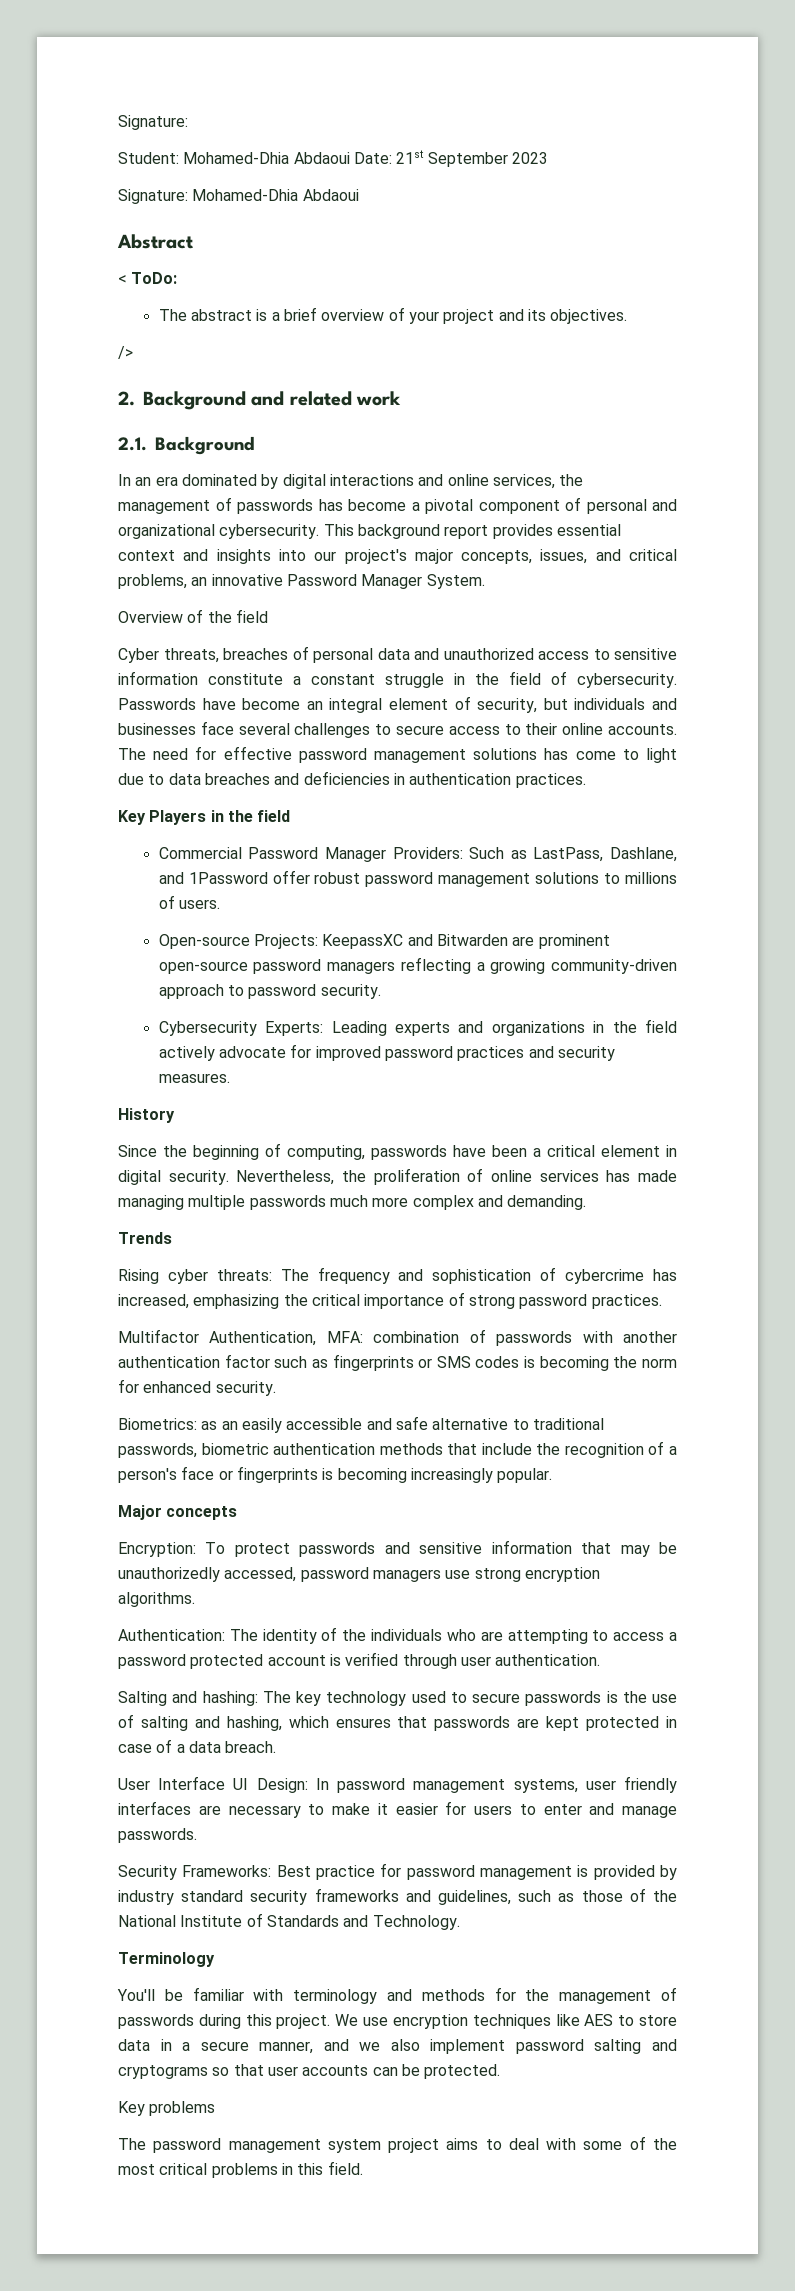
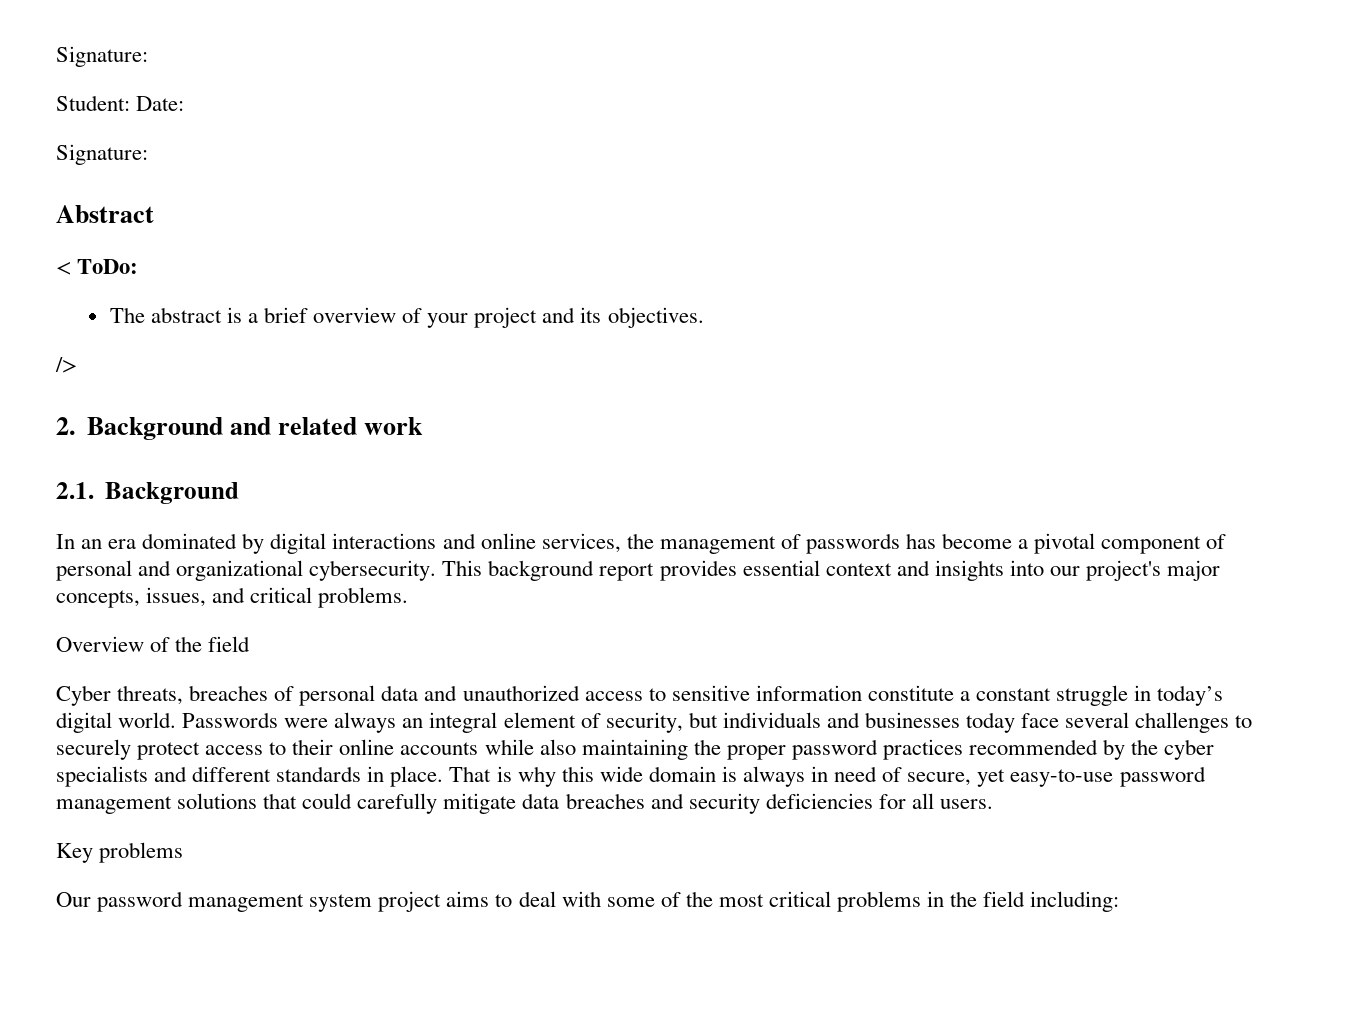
- Student: Mohamed-Dhia Abdaoui Date: 21st September 2023
- Signature: Mohamed-Dhia Abdaoui
+ Student: Date:
+ Signature:
- This background report provides essential context and insights into our project's major concepts, issues, and critical problems, an innovative Password Manager System.
+ This background report provides essential context and insights into our project's major concepts, issues, and critical problems.
- Cyber threats, breaches of personal data and unauthorized access to sensitive information constitute a constant struggle in the field of cybersecurity. Passwords have become an integral element of security, but individuals and businesses face several challenges to secure access to their online accounts. The need for effective password management solutions has come to light due to data breaches and deficiencies in authentication practices.
- Key Players in the field
- Commercial Password Manager Providers: Such as LastPass, Dashlane, and 1Password offer robust password management solutions to millions of users.
- Open-source Projects: KeepassXC and Bitwarden are prominent open-source password managers reflecting a growing community-driven approach to password security.
- Cybersecurity Experts: Leading experts and organizations in the field actively advocate for improved password practices and security measures.
- History
- Since the beginning of computing, passwords have been a critical element in digital security. Nevertheless, the proliferation of online services has made managing multiple passwords much more complex and demanding.
- Trends
- Rising cyber threats: The frequency and sophistication of cybercrime has increased, emphasizing the critical importance of strong password practices.
- Multifactor Authentication, MFA: combination of passwords with another authentication factor such as fingerprints or SMS codes is becoming the norm for enhanced security.
- Biometrics: as an easily accessible and safe alternative to traditional passwords, biometric authentication methods that include the recognition of a person's face or fingerprints is becoming increasingly popular.
- Major concepts
- Encryption: To protect passwords and sensitive information that may be unauthorizedly accessed, password managers use strong encryption algorithms.
- Authentication: The identity of the individuals who are attempting to access a password protected account is verified through user authentication.
- Salting and hashing: The key technology used to secure passwords is the use of salting and hashing, which ensures that passwords are kept protected in case of a data breach.
- User Interface UI Design: In password management systems, user friendly interfaces are necessary to make it easier for users to enter and manage passwords.
- Security Frameworks: Best practice for password management is provided by industry standard security frameworks and guidelines, such as those of the National Institute of Standards and Technology.
- Terminology
- You'll be familiar with terminology and methods for the management of passwords during this project. We use encryption techniques like AES to store data in a secure manner, and we also implement password salting and cryptograms so that user accounts can be protected.
+ Cyber threats, breaches of personal data and unauthorized access to sensitive information constitute a constant struggle in today’s digital world. Passwords were always an integral element of security, but individuals and businesses today face several challenges to securely protect access to their online accounts while also maintaining the proper password practices recommended by the cyber specialists and different standards in place. That is why this wide domain is always in need of secure, yet easy-to-use password management solutions that could carefully mitigate data breaches and security deficiencies for all users.
- The password management system project aims to deal with some of the most critical problems in this field.
+ Our password management system project aims to deal with some of the most critical problems in the field including:

